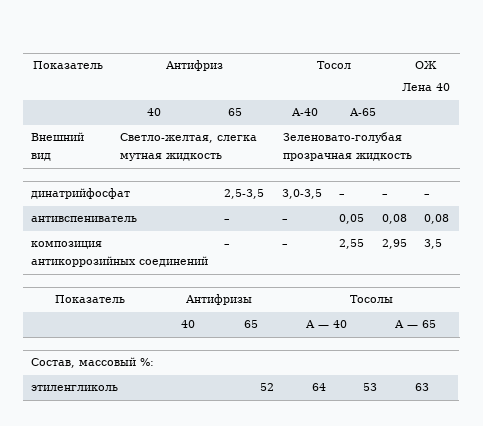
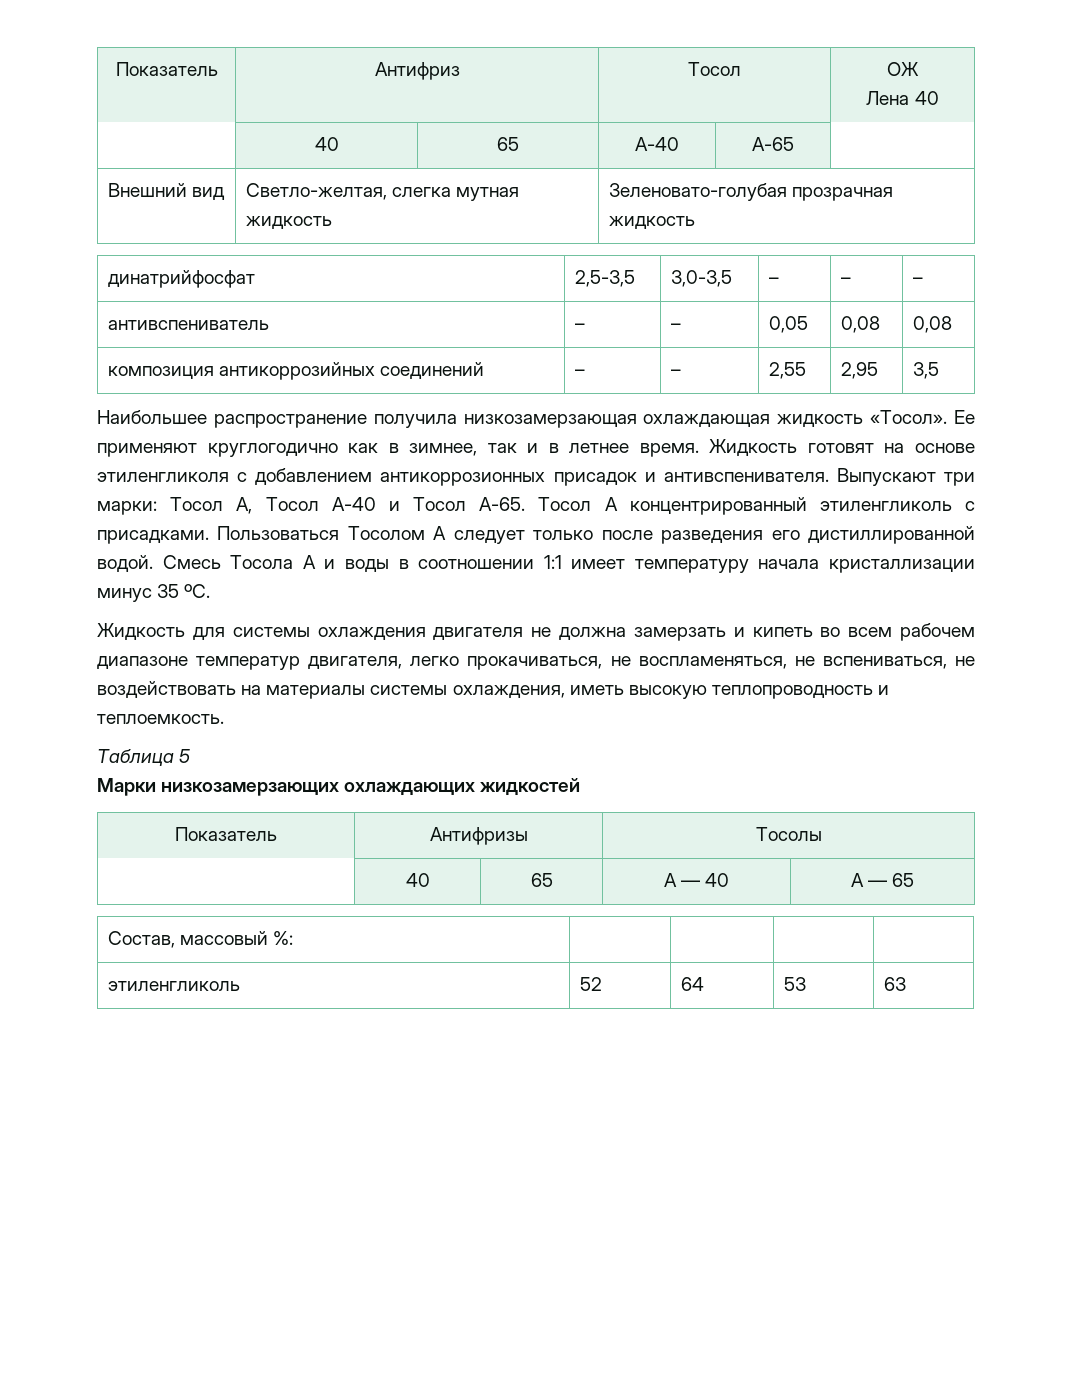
+ Наибольшее распространение получила низкозамерзающая охлаждающая жидкость «Тосол». Ее применяют круглогодично как в зимнее, так и в летнее время. Жидкость готовят на основе этиленгликоля с добавлением антикоррозионных присадок и антивспенивателя. Выпускают три марки: Тосол А, Тосол А-40 и Тосол А-65. Тосол А концентрированный этиленгликоль с присадками. Пользоваться Тосолом А следует только после разведения его дистиллированной водой. Смесь Тосола А и воды в соотношении 1:1 имеет температуру начала кристаллизации минус 35 ºС.
+ Жидкость для системы охлаждения двигателя не должна замерзать и кипеть во всем рабочем диапазоне температур двигателя, легко прокачиваться, не воспламеняться, не вспениваться, не воздействовать на материалы системы охлаждения, иметь высокую теплопроводность и теплоемкость.
+ Таблица 5
+ Марки низкозамерзающих охлаждающих жидкостей

